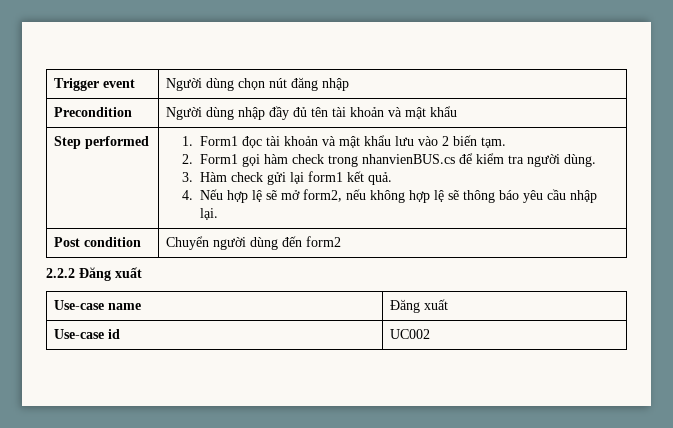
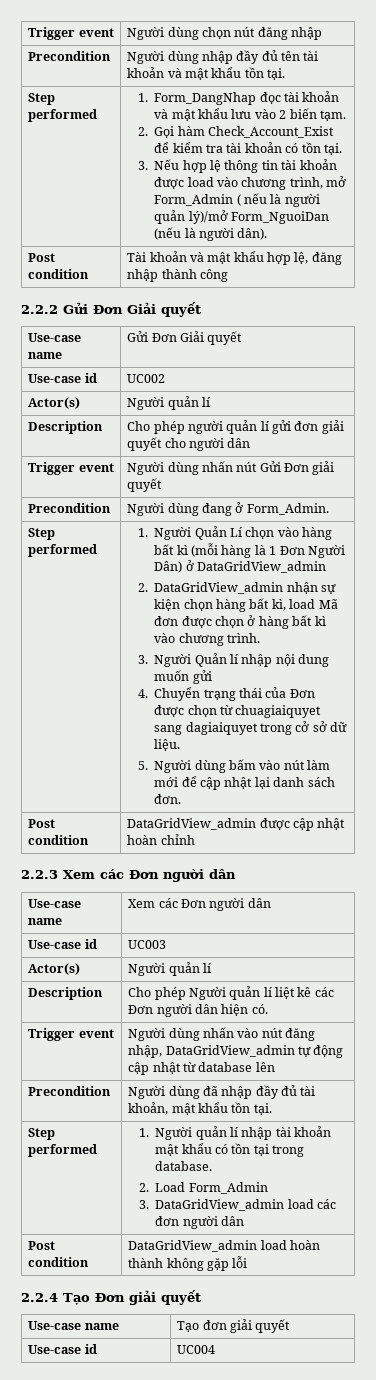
- Precondition | Người dùng nhập đầy đủ tên tài khoản và mật khẩu
- Step performed | 1. Form1 đọc tài khoản và mật khẩu lưu vào 2 biến tạm.
+ Precondition | Người dùng nhập đầy đủ tên tài khoản và mật khẩu tồn tại.
+ Step performed | 1. Form_DangNhap đọc tài khoản và mật khẩu lưu vào 2 biến tạm.
- 2. Form1 gọi hàm check trong nhanvienBUS.cs để kiểm tra người dùng.
- 3. Hàm check gửi lại form1 kết quả.
- 4. Nếu hợp lệ sẽ mở form2, nếu không hợp lệ sẽ thông báo yêu cầu nhập lại.
- Post condition | Chuyển người dùng đến form2
- 2.2.2 Đăng xuất
- Use-case name | Đăng xuất
+ 2. Gọi hàm Check_Account_Exist để kiểm tra tài khoản có tồn tại.
+ 3. Nếu hợp lệ thông tin tài khoản được load vào chương trình, mở Form_Admin ( nếu là người quản lý)/mở Form_NguoiDan (nếu là người dân).
+ Post condition | Tài khoản và mật khẩu hợp lệ, đăng nhập thành công
+ 2.2.2 Gửi Đơn Giải quyết
+ Use-case name | Gửi Đơn Giải quyết
  Use-case id | UC002
+ Actor(s) | Người quản lí
+ Description | Cho phép người quản lí gửi đơn giải quyết cho người dân
+ Trigger event | Người dùng nhấn nút Gửi Đơn giải quyết
+ Precondition | Người dùng đang ở Form_Admin.
+ Step performed | 1. Người Quản Lí chọn vào hàng bất kì (mỗi hàng là 1 Đơn Người Dân) ở DataGridView_admin
+ 2. DataGridView_admin nhận sự kiện chọn hàng bất kì, load Mã đơn được chọn ở hàng bất kì vào chương trình.
+ 3. Người Quản lí nhập nội dung muốn gửi
+ 4. Chuyển trạng thái của Đơn được chọn từ chuagiaiquyet sang dagiaiquyet trong cở sở dữ liệu.
+ 5. Người dùng bấm vào nút làm mới để cập nhật lại danh sách đơn.
+ Post condition | DataGridView_admin được cập nhật hoàn chỉnh
+ 2.2.3 Xem các Đơn người dân
+ Use-case name | Xem các Đơn người dân
+ Use-case id | UC003
+ Actor(s) | Người quản lí
+ Description | Cho phép Người quản lí liệt kê các Đơn người dân hiện có.
+ Trigger event | Người dùng nhấn vào nút đăng nhập, DataGridView_admin tự động cập nhật từ database lên
+ Precondition | Người dùng đã nhập đầy đủ tài khoản, mật khẩu tồn tại.
+ Step performed | 1. Người quản lí nhập tài khoản mật khẩu có tồn tại trong database.
+ 2. Load Form_Admin
+ 3. DataGridView_admin load các đơn người dân
+ Post condition | DataGridView_admin load hoàn thành không gặp lỗi
+ 2.2.4 Tạo Đơn giải quyết
+ Use-case name | Tạo đơn giải quyết
+ Use-case id | UC004

